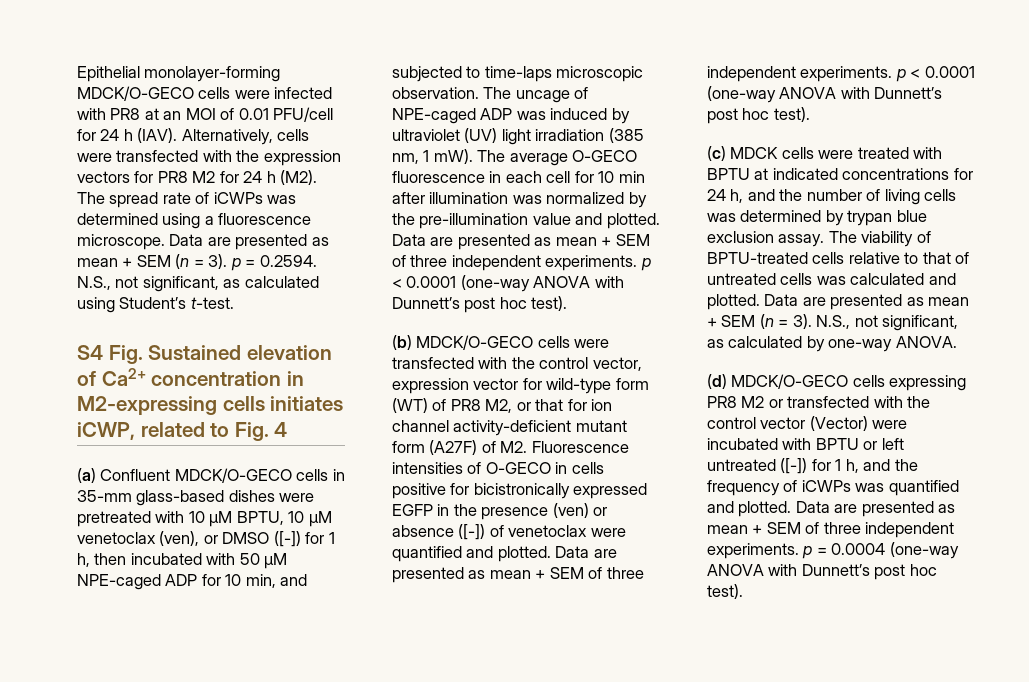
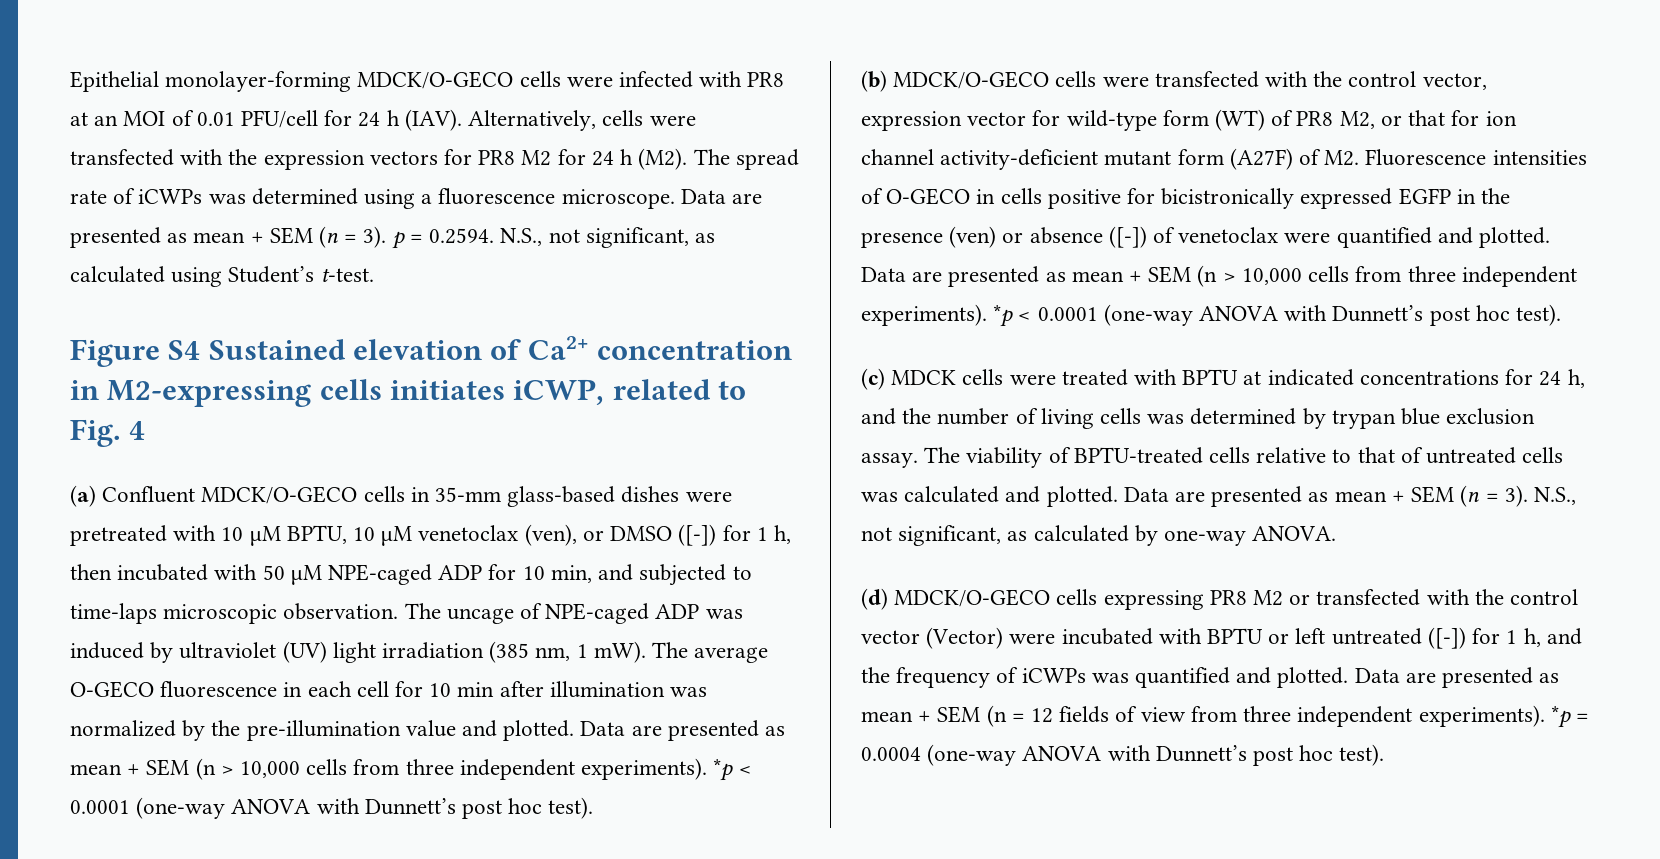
- S4 Fig. Sustained elevation of Ca2+ concentration in M2-expressing cells initiates iCWP, related to Fig. 4
+ Figure S4 Sustained elevation of Ca2+ concentration in M2-expressing cells initiates iCWP, related to Fig. 4
- The average O-GECO fluorescence in each cell for 10 min after illumination was normalized by the pre-illumination value and plotted. Data are presented as mean + SEM of three independent experiments. p < 0.0001 (one-way ANOVA with Dunnett’s post hoc test).
+ The average O-GECO fluorescence in each cell for 10 min after illumination was normalized by the pre-illumination value and plotted. Data are presented as mean + SEM (n > 10,000 cells from three independent experiments). *p < 0.0001 (one-way ANOVA with Dunnett’s post hoc test).
- (b) MDCK/O-GECO cells were transfected with the control vector, expression vector for wild-type form (WT) of PR8 M2, or that for ion channel activity-deficient mutant form (A27F) of M2. Fluorescence intensities of O-GECO in cells positive for bicistronically expressed EGFP in the presence (ven) or absence ([-]) of venetoclax were quantified and plotted. Data are presented as mean + SEM of three independent experiments. p < 0.0001 (one-way ANOVA with Dunnett’s post hoc test).
+ (b) MDCK/O-GECO cells were transfected with the control vector, expression vector for wild-type form (WT) of PR8 M2, or that for ion channel activity-deficient mutant form (A27F) of M2. Fluorescence intensities of O-GECO in cells positive for bicistronically expressed EGFP in the presence (ven) or absence ([-]) of venetoclax were quantified and plotted. Data are presented as mean + SEM (n > 10,000 cells from three independent experiments). *p < 0.0001 (one-way ANOVA with Dunnett’s post hoc test).
- Data are presented as mean + SEM of three independent experiments. p = 0.0004 (one-way ANOVA with Dunnett’s post hoc test).
+ Data are presented as mean + SEM (n = 12 fields of view from three independent experiments). *p = 0.0004 (one-way ANOVA with Dunnett’s post hoc test).

